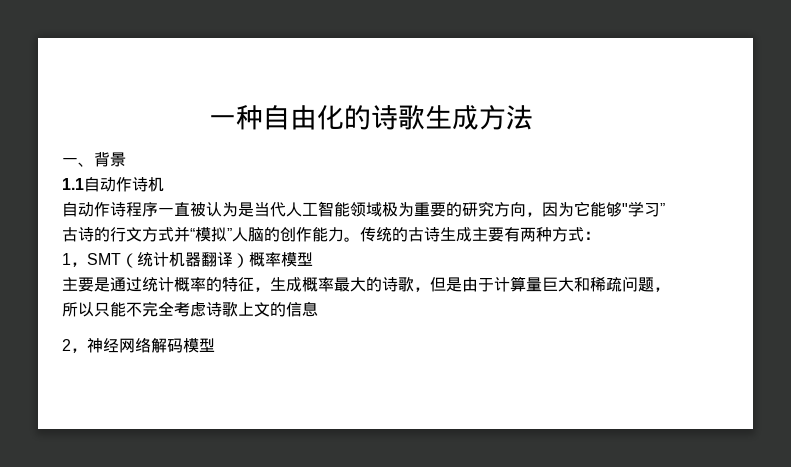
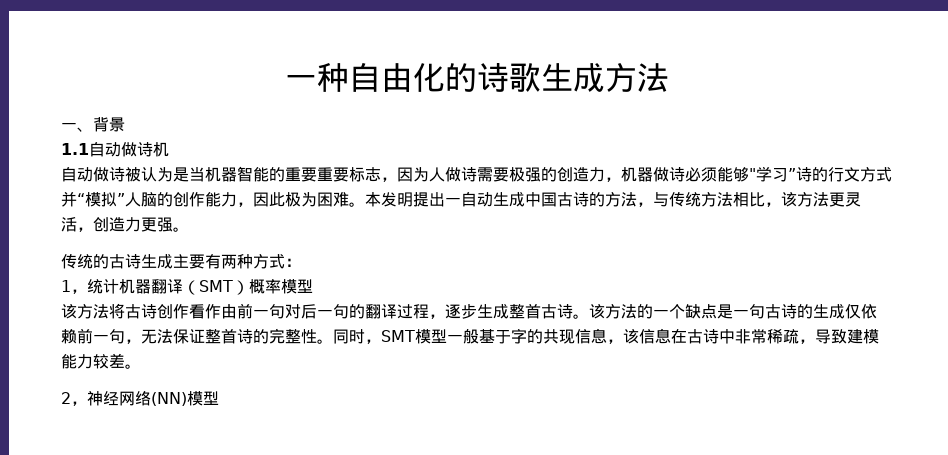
- 1.1自动作诗机
+ 1.1自动做诗机
- 自动作诗程序一直被认为是当代人工智能领域极为重要的研究方向，因为它能够"学习”古诗的行文方式并“模拟”人脑的创作能力。传统的古诗生成主要有两种方式：
+ 自动做诗被认为是当机器智能的重要重要标志，因为人做诗需要极强的创造力，机器做诗必须能够"学习”诗的行文方式并“模拟”人脑的创作能力，因此极为困难。本发明提出一自动生成中国古诗的方法，与传统方法相比，该方法更灵活，创造力更强。
+ 传统的古诗生成主要有两种方式：
- 1，SMT（统计机器翻译）概率模型
+ 1，统计机器翻译（SMT）概率模型
- 主要是通过统计概率的特征，生成概率最大的诗歌，但是由于计算量巨大和稀疏问题，所以只能不完全考虑诗歌上文的信息
+ 该方法将古诗创作看作由前一句对后一句的翻译过程，逐步生成整首古诗。该方法的一个缺点是一句古诗的生成仅依赖前一句，无法保证整首诗的完整性。同时，SMT模型一般基于字的共现信息，该信息在古诗中非常稀疏，导致建模能力较差。
- 2，神经网络解码模型
+ 2，神经网络(NN)模型

